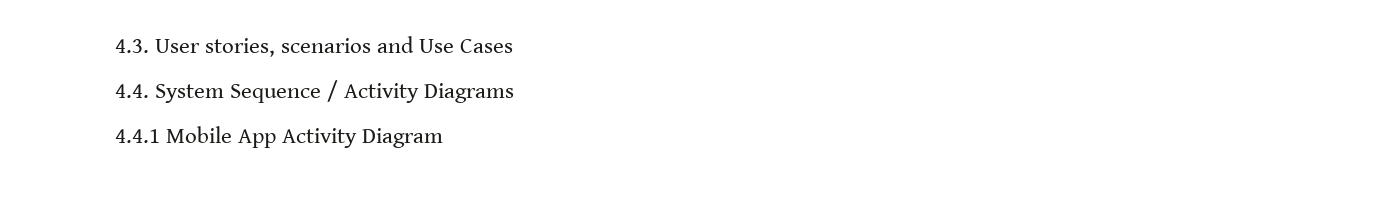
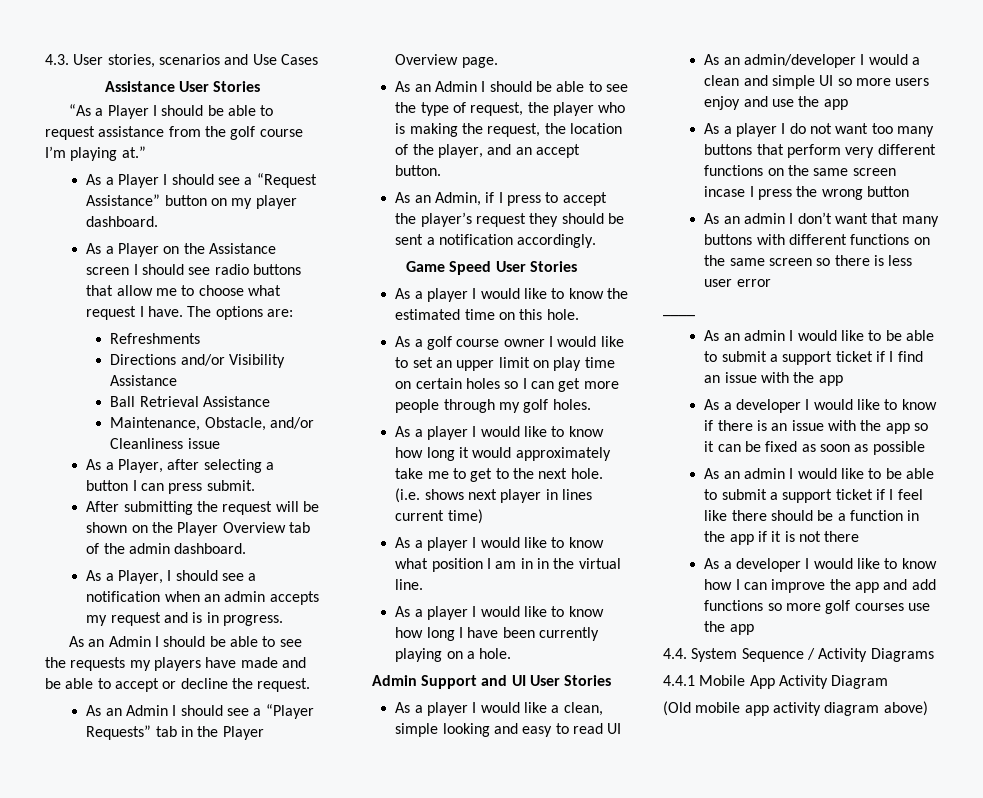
+ Assistance User Stories
+ “As a Player I should be able to request assistance from the golf course I’m playing at.”
+ As a Player I should see a “Request Assistance” button on my player dashboard.
+ As a Player on the Assistance screen I should see radio buttons that allow me to choose what request I have. The options are:
+ Refreshments
+ Directions and/or Visibility Assistance
+ Ball Retrieval Assistance
+ Maintenance, Obstacle, and/or Cleanliness issue
+ As a Player, after selecting a button I can press submit.
+ After submitting the request will be shown on the Player Overview tab of the admin dashboard.
+ As a Player, I should see a notification when an admin accepts my request and is in progress.
+ As an Admin I should be able to see the requests my players have made and be able to accept or decline the request.
+ As an Admin I should see a “Player Requests” tab in the Player Overview page.
+ As an Admin I should be able to see the type of request, the player who is making the request, the location of the player, and an accept button.
+ As an Admin, if I press to accept the player’s request they should be sent a notification accordingly.
+ Game Speed User Stories
+ As a player I would like to know the estimated time on this hole.
+ As a golf course owner I would like to set an upper limit on play time on certain holes so I can get more people through my golf holes.
+ As a player I would like to know how long it would approximately take me to get to the next hole. (i.e. shows next player in lines current time)
+ As a player I would like to know what position I am in in the virtual line.
+ As a player I would like to know how long I have been currently playing on a hole.
+ Admin Support and UI User Stories
+ As a player I would like a clean, simple looking and easy to read UI
+ As an admin/developer I would a clean and simple UI so more users enjoy and use the app
+ As a player I do not want too many buttons that perform very different functions on the same screen incase I press the wrong button
+ As an admin I don’t want that many buttons with different functions on the same screen so there is less user error
+ ____
+ As an admin I would like to be able to submit a support ticket if I find an issue with the app
+ As a developer I would like to know if there is an issue with the app so it can be fixed as soon as possible
+ As an admin I would like to be able to submit a support ticket if I feel like there should be a function in the app if it is not there
+ As a developer I would like to know how I can improve the app and add functions so more golf courses use the app
+ (Old mobile app activity diagram above)

